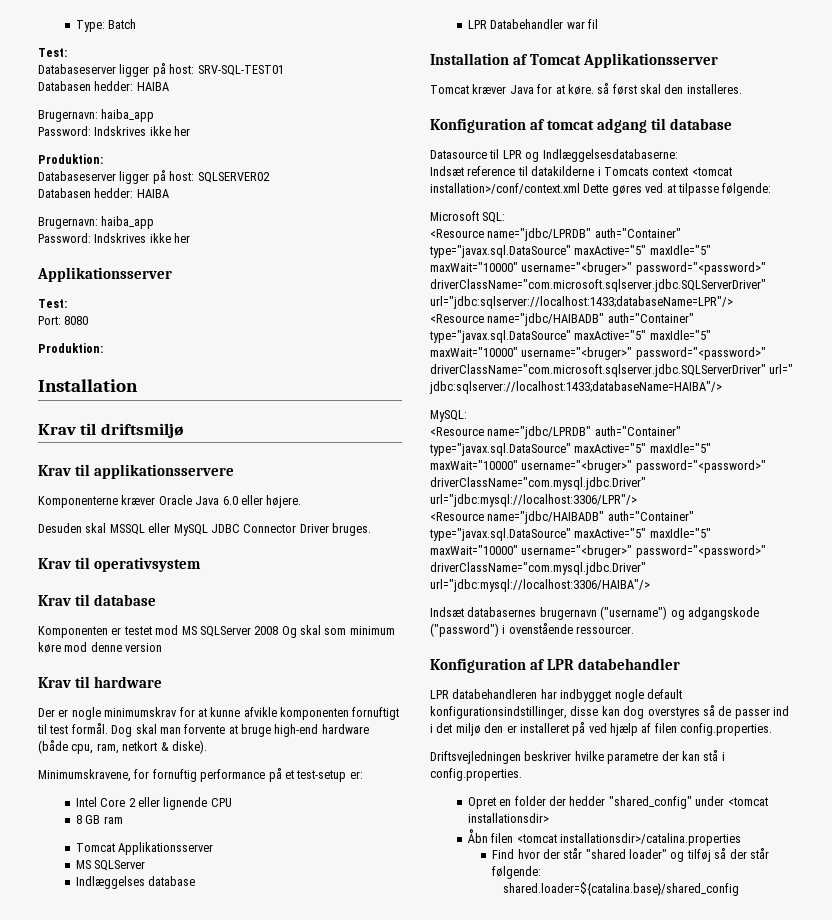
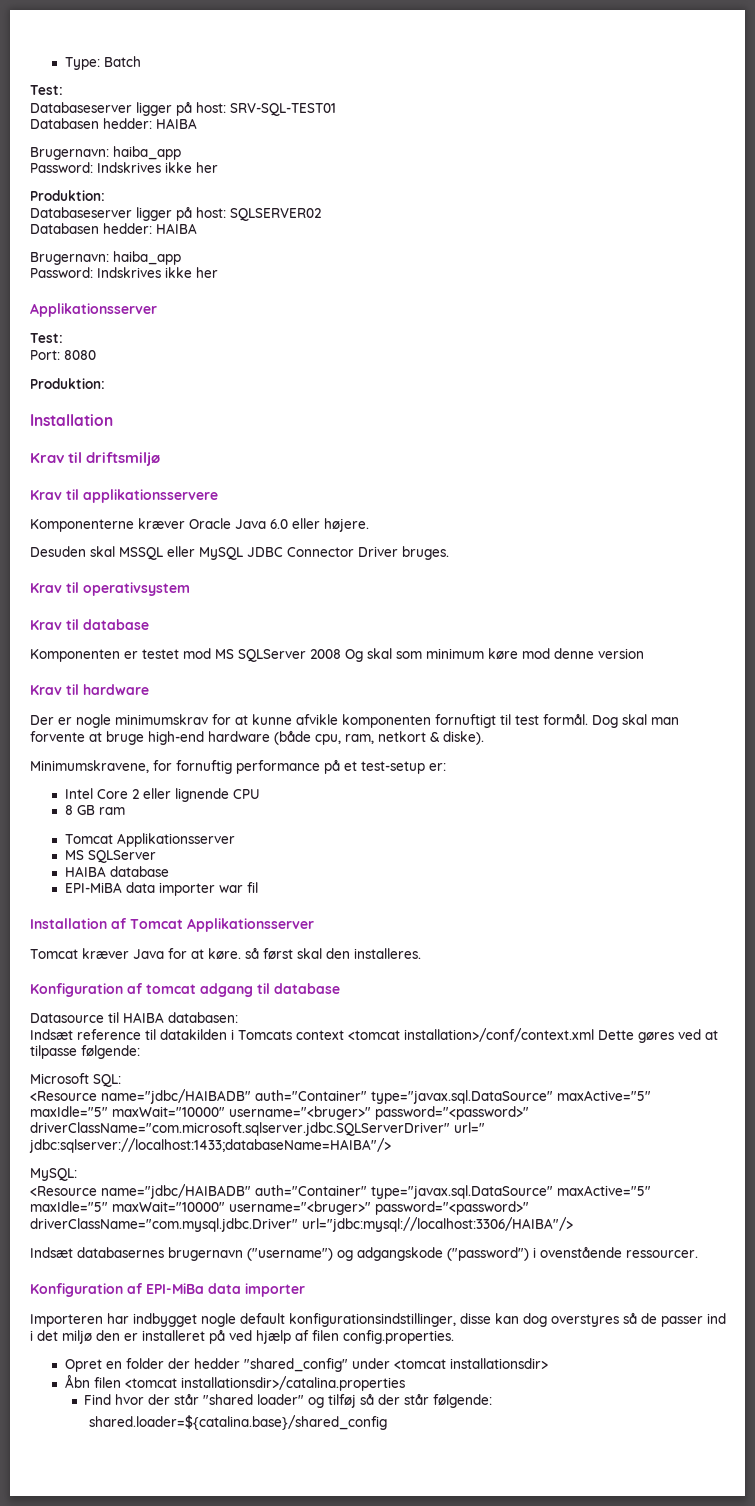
- Indlæggelses database
- LPR Databehandler war fil
+ HAIBA database
+ EPI-MiBA data importer war fil
- Datasource til LPR og Indlæggelsesdatabaserne:
+ Datasource til HAIBA databasen:
- Indsæt reference til datakilderne i Tomcats context <tomcat installation>/conf/context.xml Dette gøres ved at tilpasse følgende:
+ Indsæt reference til datakilden i Tomcats context <tomcat installation>/conf/context.xml Dette gøres ved at tilpasse følgende:
- <Resource name="jdbc/LPRDB" auth="Container" type="javax.sql.DataSource" maxActive="5" maxIdle="5" maxWait="10000" username="<bruger>" password="<password>" driverClassName="com.microsoft.sqlserver.jdbc.SQLServerDriver" url="jdbc:sqlserver://localhost:1433;databaseName=LPR"/>
- <Resource name="jdbc/LPRDB" auth="Container" type="javax.sql.DataSource" maxActive="5" maxIdle="5" maxWait="10000" username="<bruger>" password="<password>" driverClassName="com.mysql.jdbc.Driver" url="jdbc:mysql://localhost:3306/LPR"/>
- Konfiguration af LPR databehandler
- LPR databehandleren har indbygget nogle default konfigurationsindstillinger, disse kan dog overstyres så de passer ind i det miljø den er installeret på ved hjælp af filen config.properties.
+ Konfiguration af EPI-MiBa data importer
+ Importeren har indbygget nogle default konfigurationsindstillinger, disse kan dog overstyres så de passer ind i det miljø den er installeret på ved hjælp af filen config.properties.
- Driftsvejledningen beskriver hvilke parametre der kan stå i config.properties.

